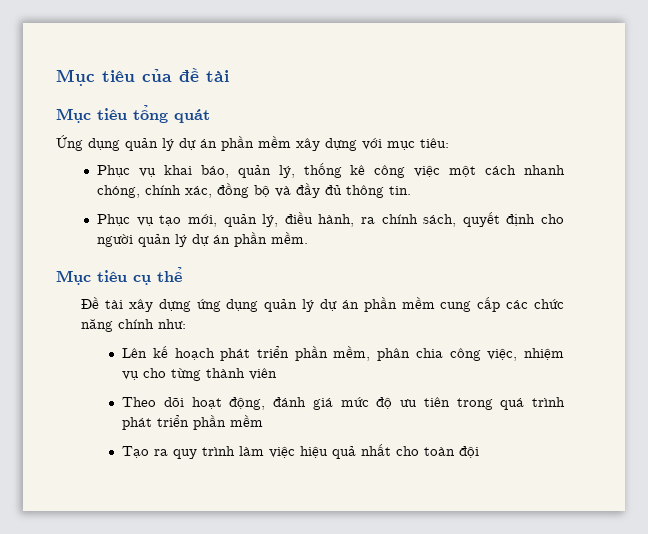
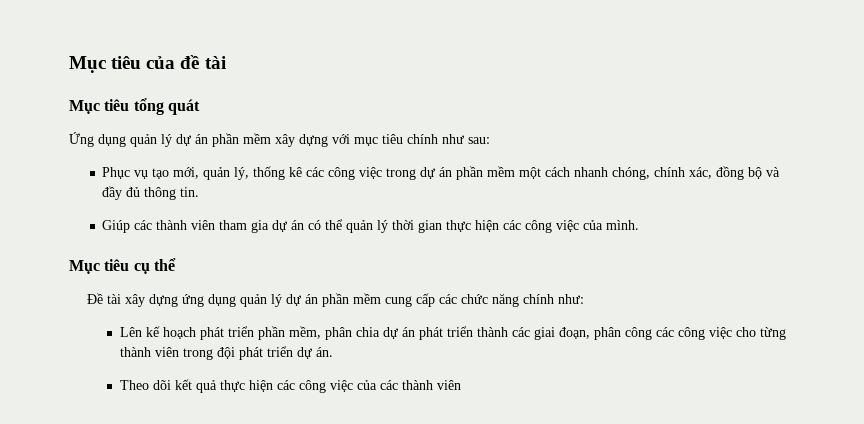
- Ứng dụng quản lý dự án phần mềm xây dựng với mục tiêu:
- Phục vụ khai báo, quản lý, thống kê công việc một cách nhanh chóng, chính xác, đồng bộ và đầy đủ thông tin.
+ Ứng dụng quản lý dự án phần mềm xây dựng với mục tiêu chính như sau:
+ Phục vụ tạo mới, quản lý, thống kê các công việc trong dự án phần mềm một cách nhanh chóng, chính xác, đồng bộ và đầy đủ thông tin.
- Phục vụ tạo mới, quản lý, điều hành, ra chính sách, quyết định cho người quản lý dự án phần mềm.
+ Giúp các thành viên tham gia dự án có thể quản lý thời gian thực hiện các công việc của mình.
- Lên kế hoạch phát triển phần mềm, phân chia công việc, nhiệm vụ cho từng thành viên
- Theo dõi hoạt động, đánh giá mức độ ưu tiên trong quá trình phát triển phần mềm
- Tạo ra quy trình làm việc hiệu quả nhất cho toàn đội
+ Lên kế hoạch phát triển phần mềm, phân chia dự án phát triển thành các giai đoạn, phân công các công việc cho từng thành viên trong đội phát triển dự án.
+ Theo dõi kết quả thực hiện các công việc của các thành viên

